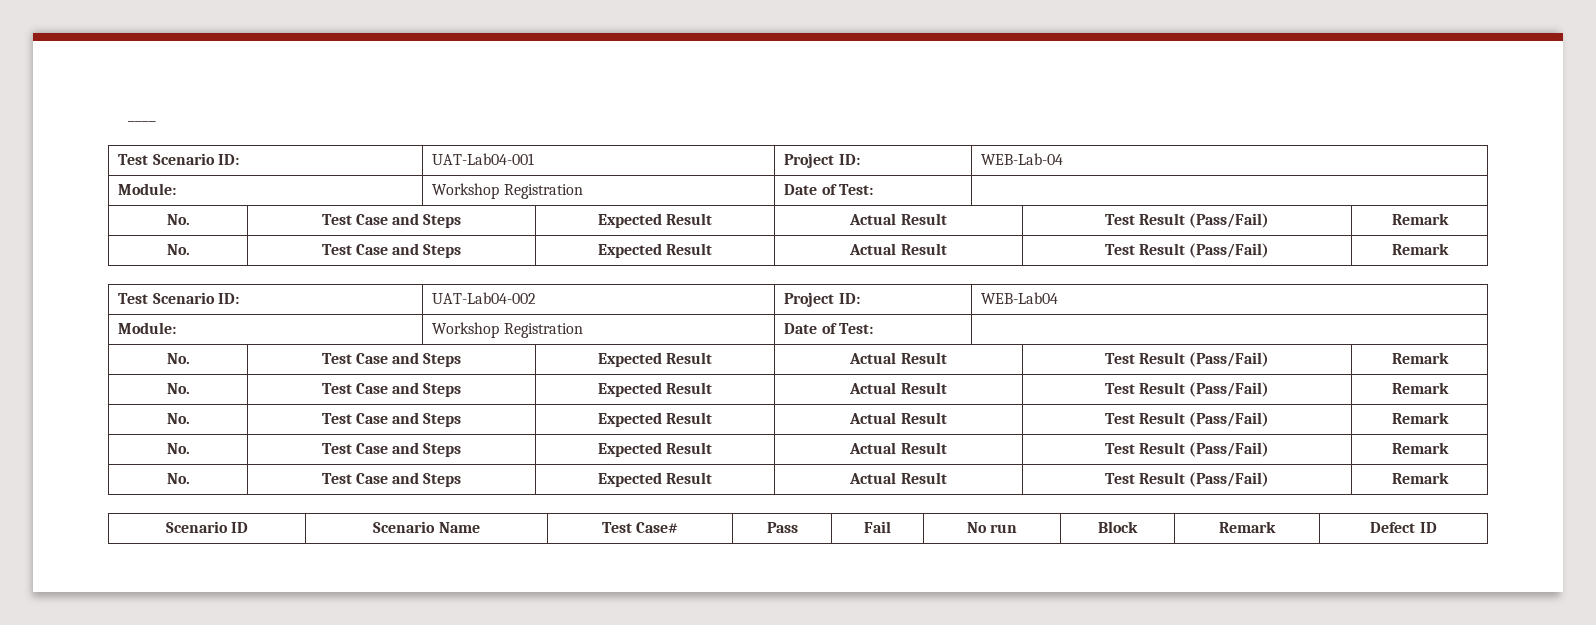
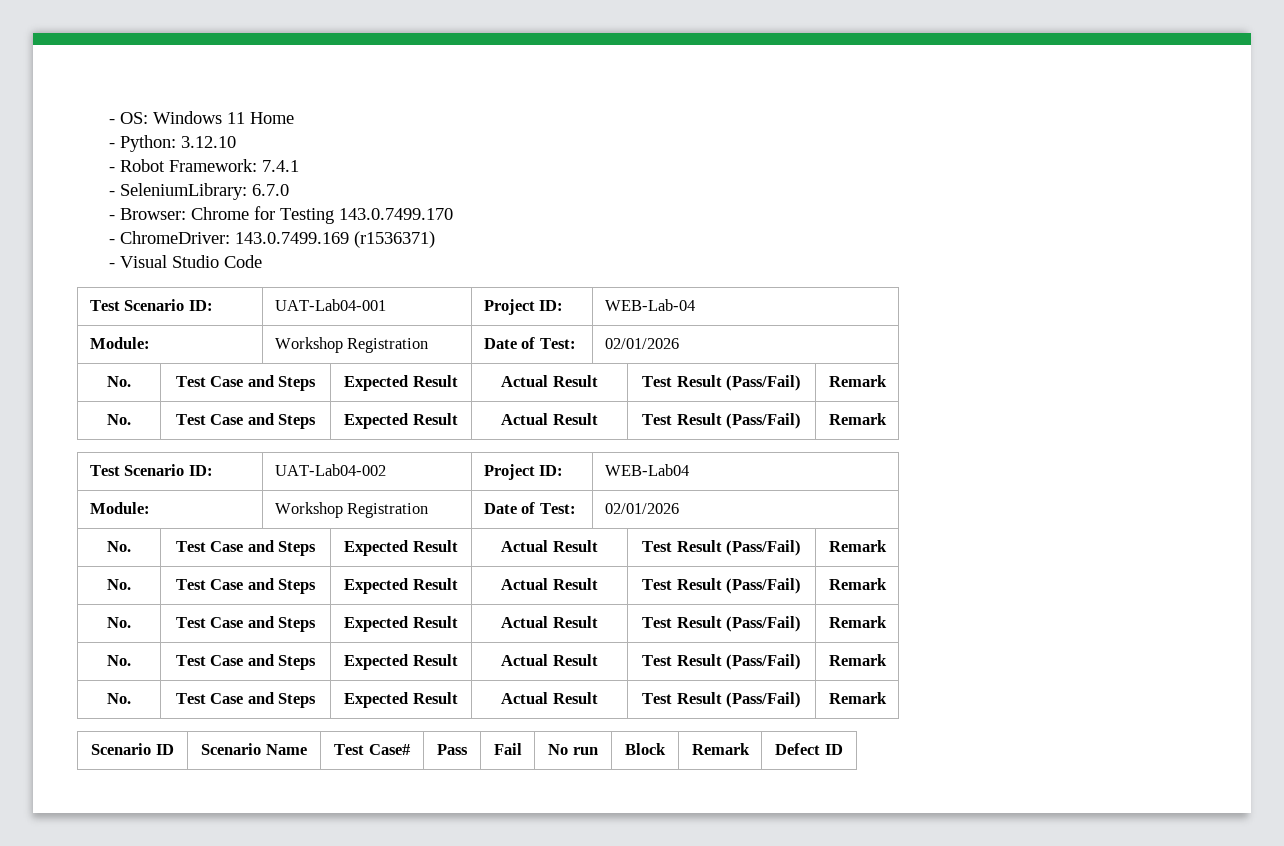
- ____
+ - OS: Windows 11 Home
+ - Python: 3.12.10
+ - Robot Framework: 7.4.1
+ - SeleniumLibrary: 6.7.0
+ - Browser: Chrome for Testing 143.0.7499.170
+ - ChromeDriver: 143.0.7499.169 (r1536371)
+ - Visual Studio Code
  Test Scenario ID: | UAT-Lab04-001 | Project ID: | WEB-Lab-04
- Module: | Workshop Registration | Date of Test: |
+ Module: | Workshop Registration | Date of Test: | 02/01/2026
  Test Scenario ID: | UAT-Lab04-002 | Project ID: | WEB-Lab04
- Module: | Workshop Registration | Date of Test: |
+ Module: | Workshop Registration | Date of Test: | 02/01/2026

